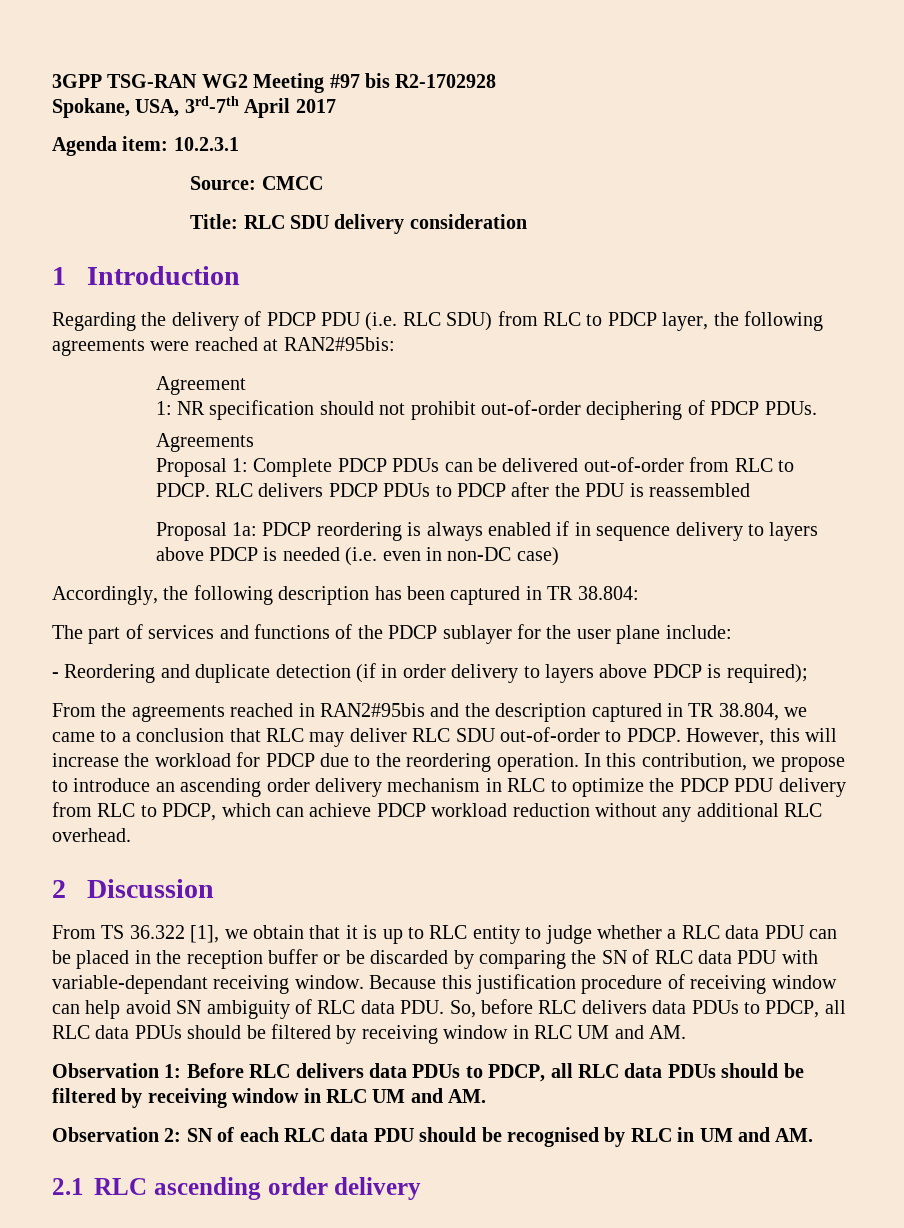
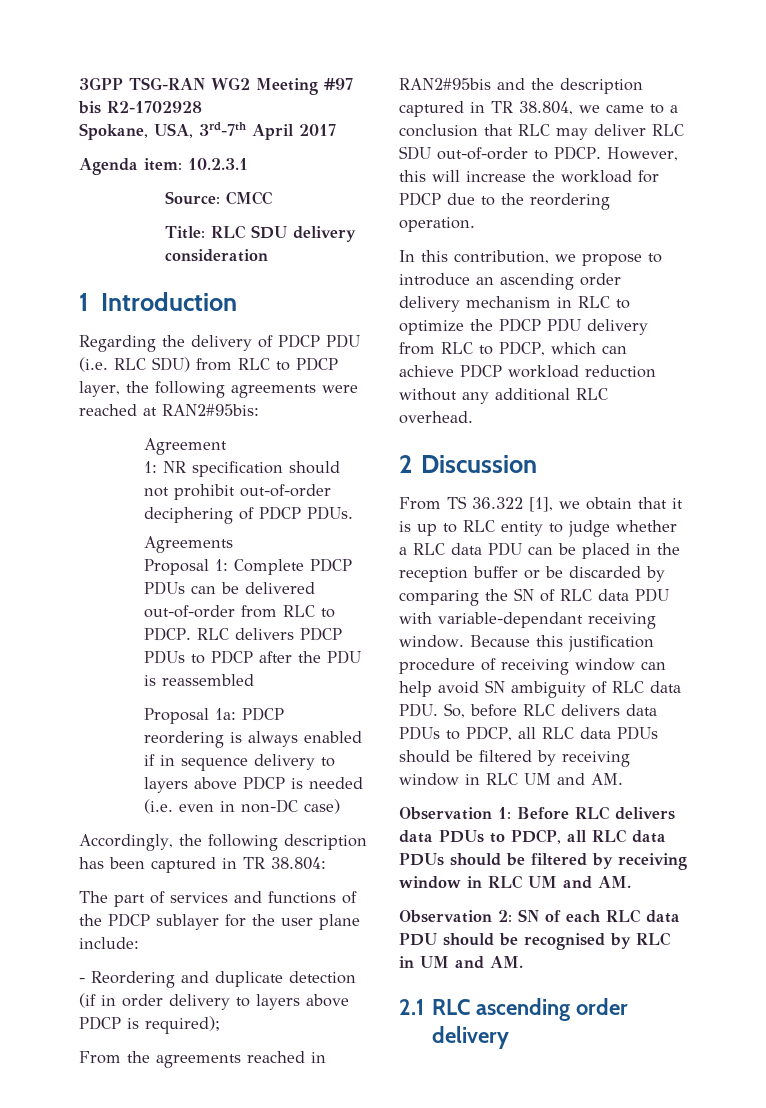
- However, this will increase the workload for PDCP due to the reordering operation. In this contribution, we propose to introduce an ascending order delivery mechanism in RLC to optimize the PDCP PDU delivery from RLC to PDCP, which can achieve PDCP workload reduction without any additional RLC overhead.
+ However, this will increase the workload for PDCP due to the reordering operation.
+ In this contribution, we propose to introduce an ascending order delivery mechanism in RLC to optimize the PDCP PDU delivery from RLC to PDCP, which can achieve PDCP workload reduction without any additional RLC overhead.

